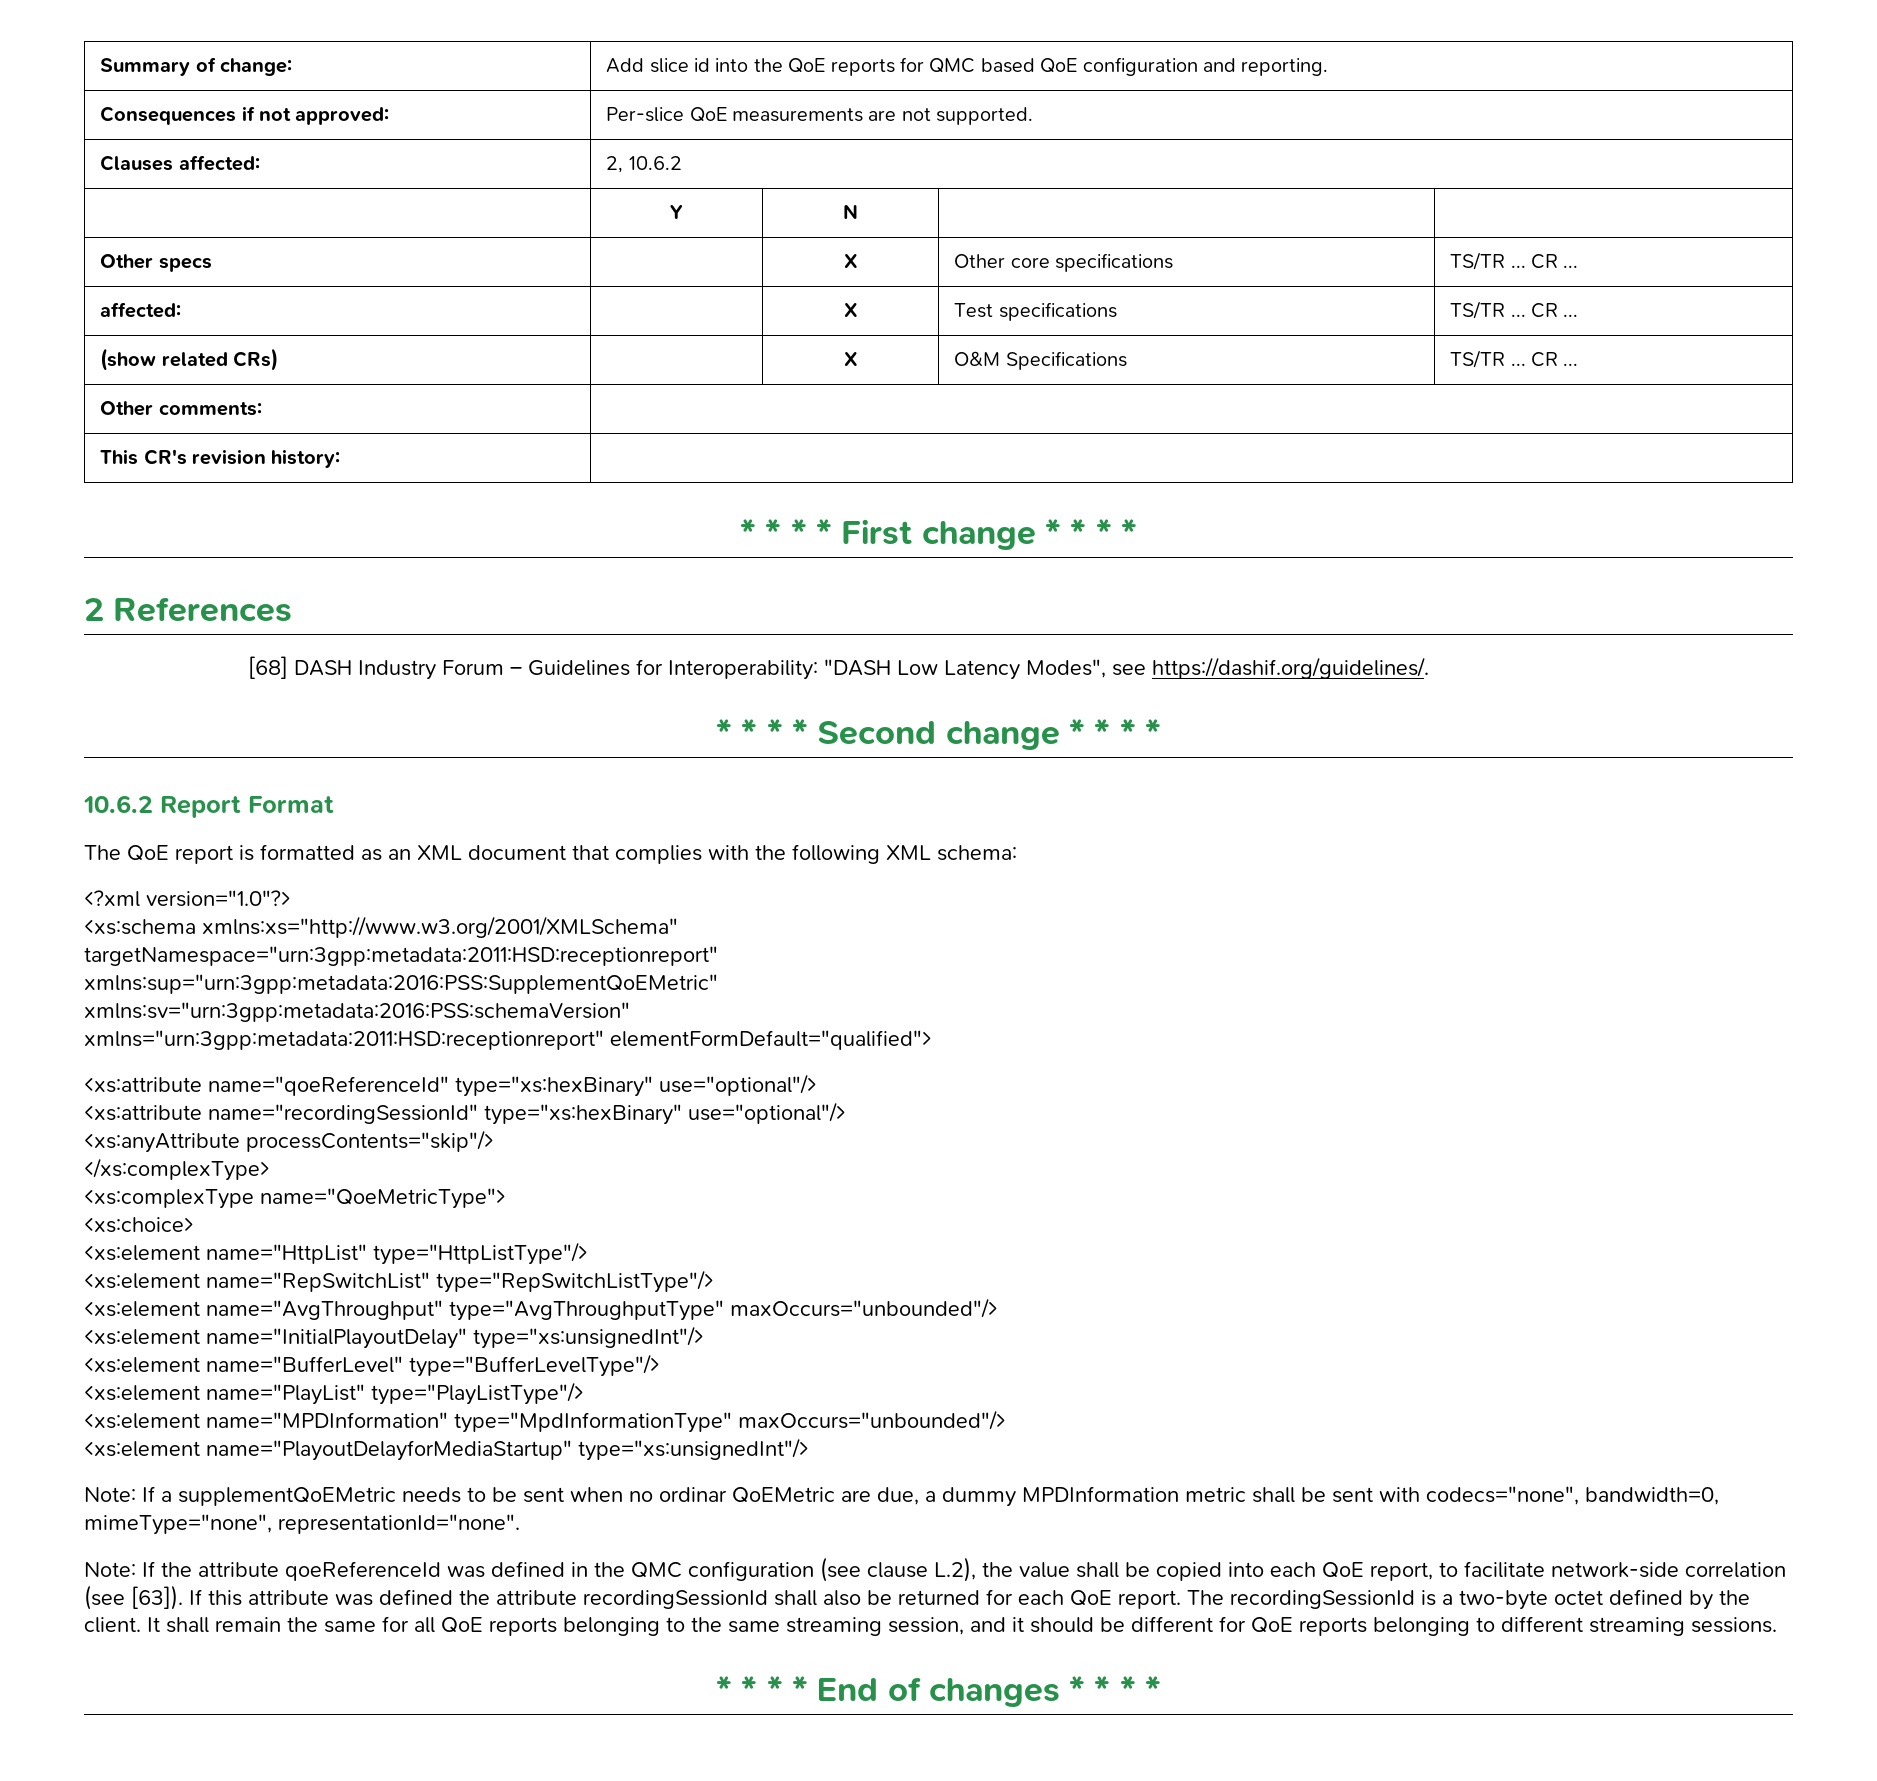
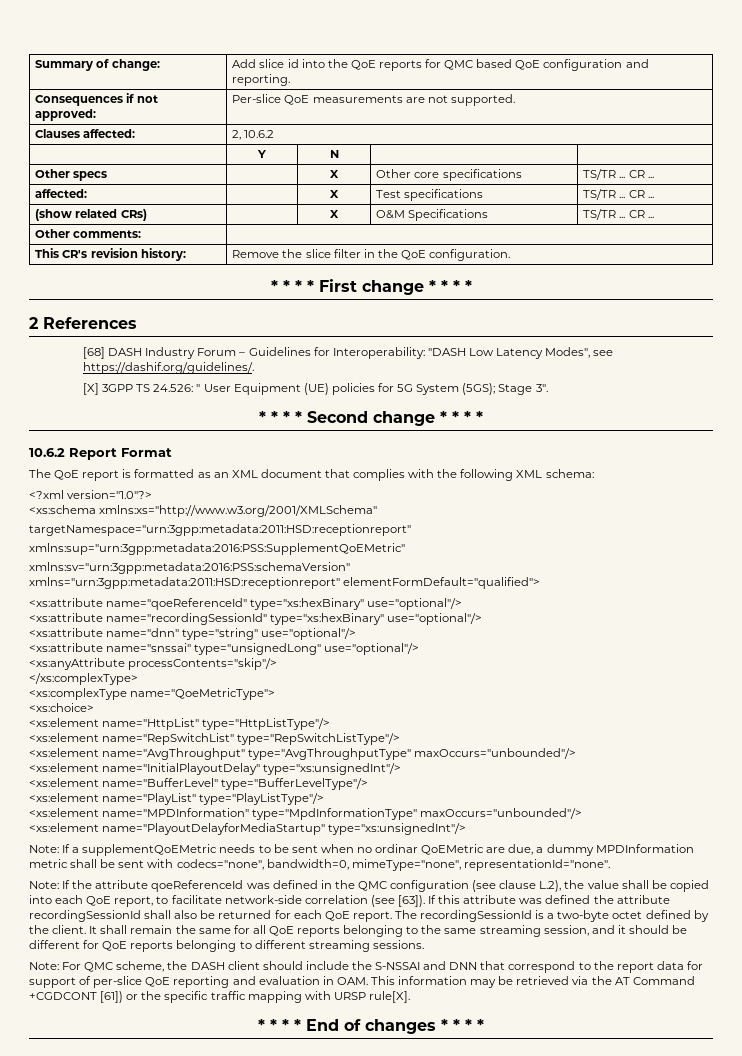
- This CR's revision history: |
+ This CR's revision history: | Remove the slice filter in the QoE configuration.
+ [X] 3GPP TS 24.526: " User Equipment (UE) policies for 5G System (5GS); Stage 3".
+ <xs:attribute name="dnn" type="string" use="optional"/>
+ <xs:attribute name="snssai" type="unsignedLong" use="optional"/>
+ Note: For QMC scheme, the DASH client should include the S-NSSAI and DNN that correspond to the report data for support of per-slice QoE reporting and evaluation in OAM. This information may be retrieved via the AT Command +CGDCONT [61]) or the specific traffic mapping with URSP rule[X].

